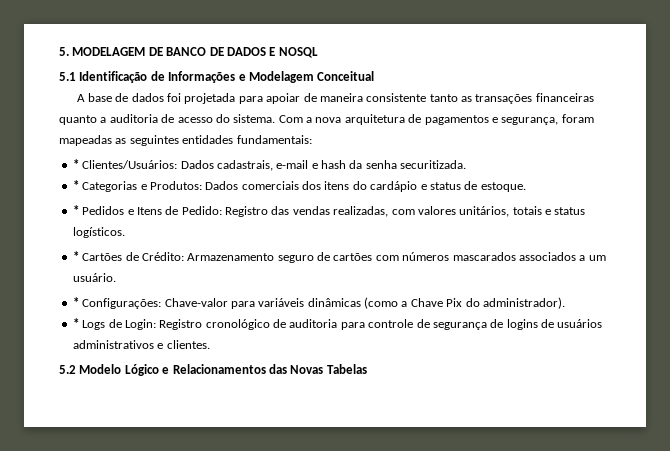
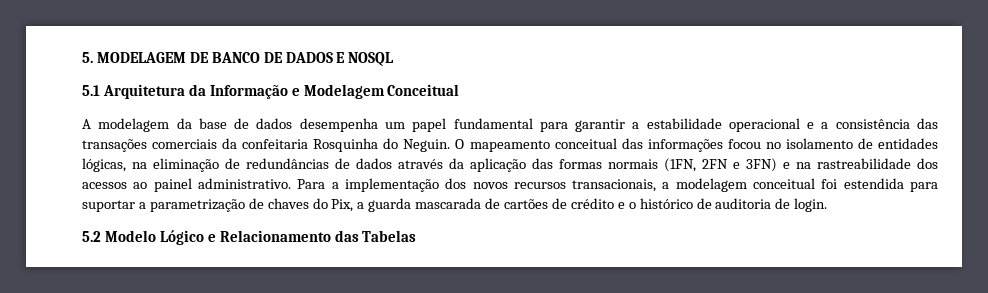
- 5.1 Identificação de Informações e Modelagem Conceitual
+ 5.1 Arquitetura da Informação e Modelagem Conceitual
- A base de dados foi projetada para apoiar de maneira consistente tanto as transações financeiras quanto a auditoria de acesso do sistema. Com a nova arquitetura de pagamentos e segurança, foram mapeadas as seguintes entidades fundamentais:
- * Clientes/Usuários: Dados cadastrais, e-mail e hash da senha securitizada.
- * Categorias e Produtos: Dados comerciais dos itens do cardápio e status de estoque.
- * Pedidos e Itens de Pedido: Registro das vendas realizadas, com valores unitários, totais e status logísticos.
- * Cartões de Crédito: Armazenamento seguro de cartões com números mascarados associados a um usuário.
- * Configurações: Chave-valor para variáveis dinâmicas (como a Chave Pix do administrador).
- * Logs de Login: Registro cronológico de auditoria para controle de segurança de logins de usuários administrativos e clientes.
+ A modelagem da base de dados desempenha um papel fundamental para garantir a estabilidade operacional e a consistência das transações comerciais da confeitaria Rosquinha do Neguin. O mapeamento conceitual das informações focou no isolamento de entidades lógicas, na eliminação de redundâncias de dados através da aplicação das formas normais (1FN, 2FN e 3FN) e na rastreabilidade dos acessos ao painel administrativo. Para a implementação dos novos recursos transacionais, a modelagem conceitual foi estendida para suportar a parametrização de chaves do Pix, a guarda mascarada de cartões de crédito e o histórico de auditoria de login.
- 5.2 Modelo Lógico e Relacionamentos das Novas Tabelas
+ 5.2 Modelo Lógico e Relacionamento das Tabelas

